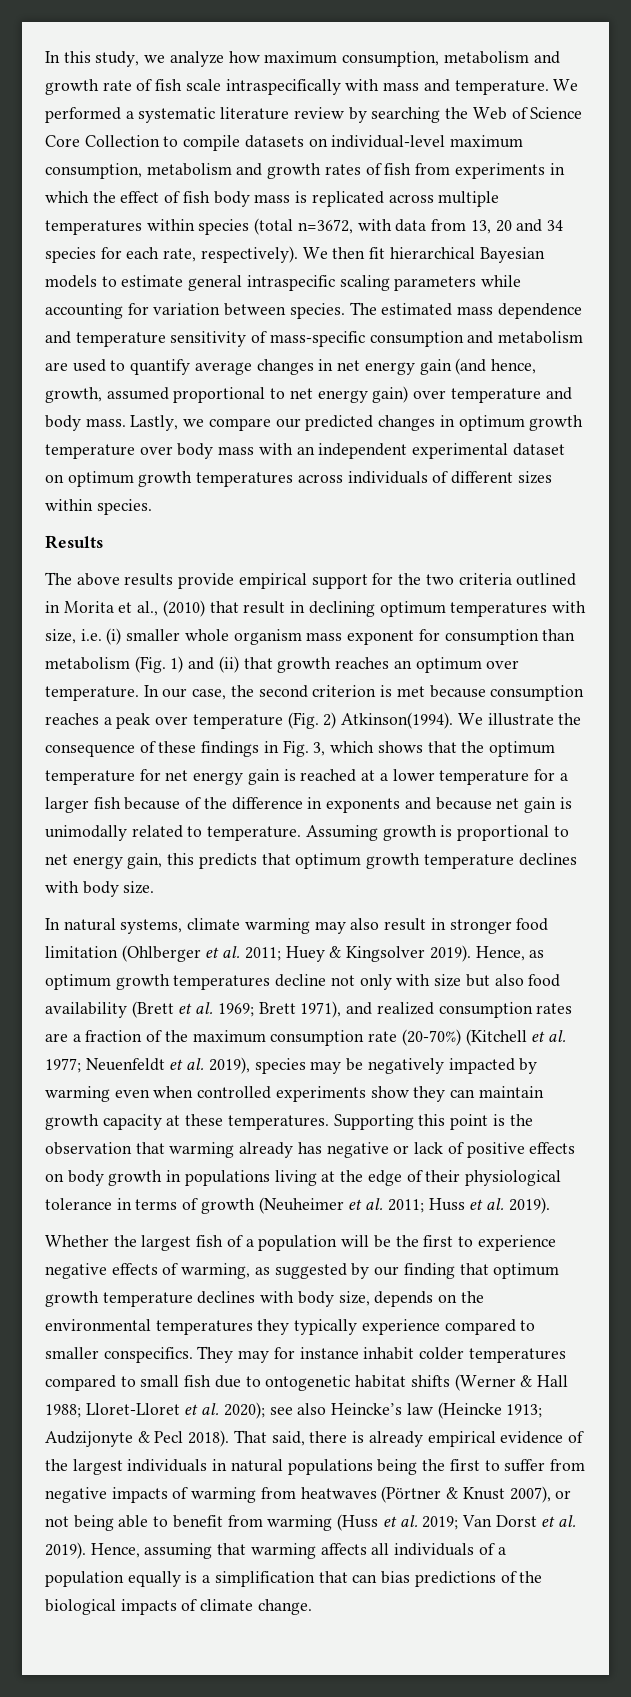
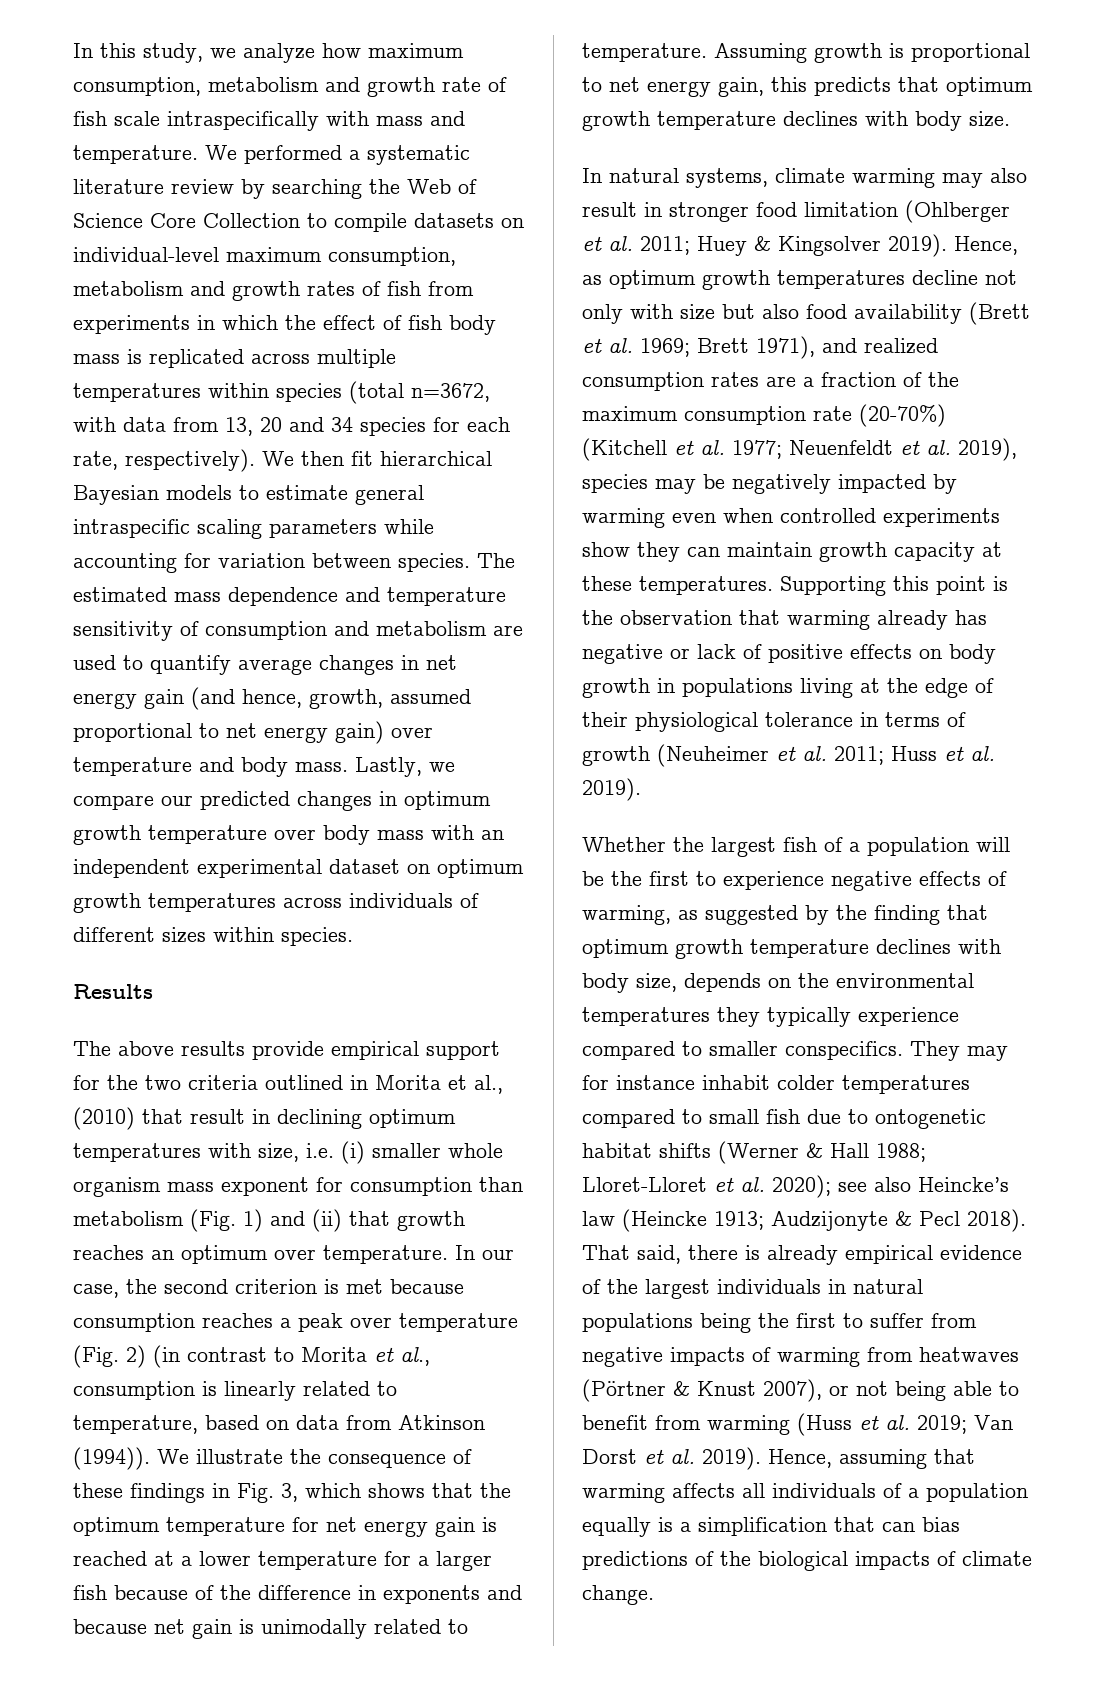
- The estimated mass dependence and temperature sensitivity of mass-specific consumption and metabolism are used to quantify average changes in net energy gain (and hence, growth, assumed proportional to net energy gain) over temperature and body mass.
+ The estimated mass dependence and temperature sensitivity of consumption and metabolism are used to quantify average changes in net energy gain (and hence, growth, assumed proportional to net energy gain) over temperature and body mass.
- In our case, the second criterion is met because consumption reaches a peak over temperature (Fig. 2) Atkinson(1994).
+ In our case, the second criterion is met because consumption reaches a peak over temperature (Fig. 2) (in contrast to Morita et al., consumption is linearly related to temperature, based on data from Atkinson (1994)).
- Whether the largest fish of a population will be the first to experience negative effects of warming, as suggested by our finding that optimum growth temperature declines with body size, depends on the environmental temperatures they typically experience compared to smaller conspecifics.
+ Whether the largest fish of a population will be the first to experience negative effects of warming, as suggested by the finding that optimum growth temperature declines with body size, depends on the environmental temperatures they typically experience compared to smaller conspecifics.

